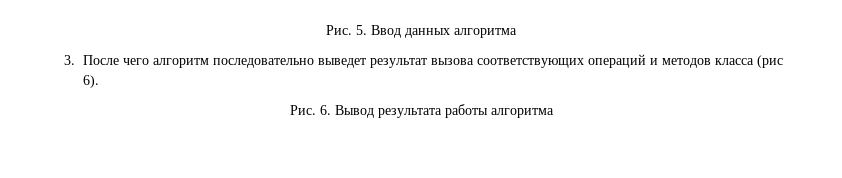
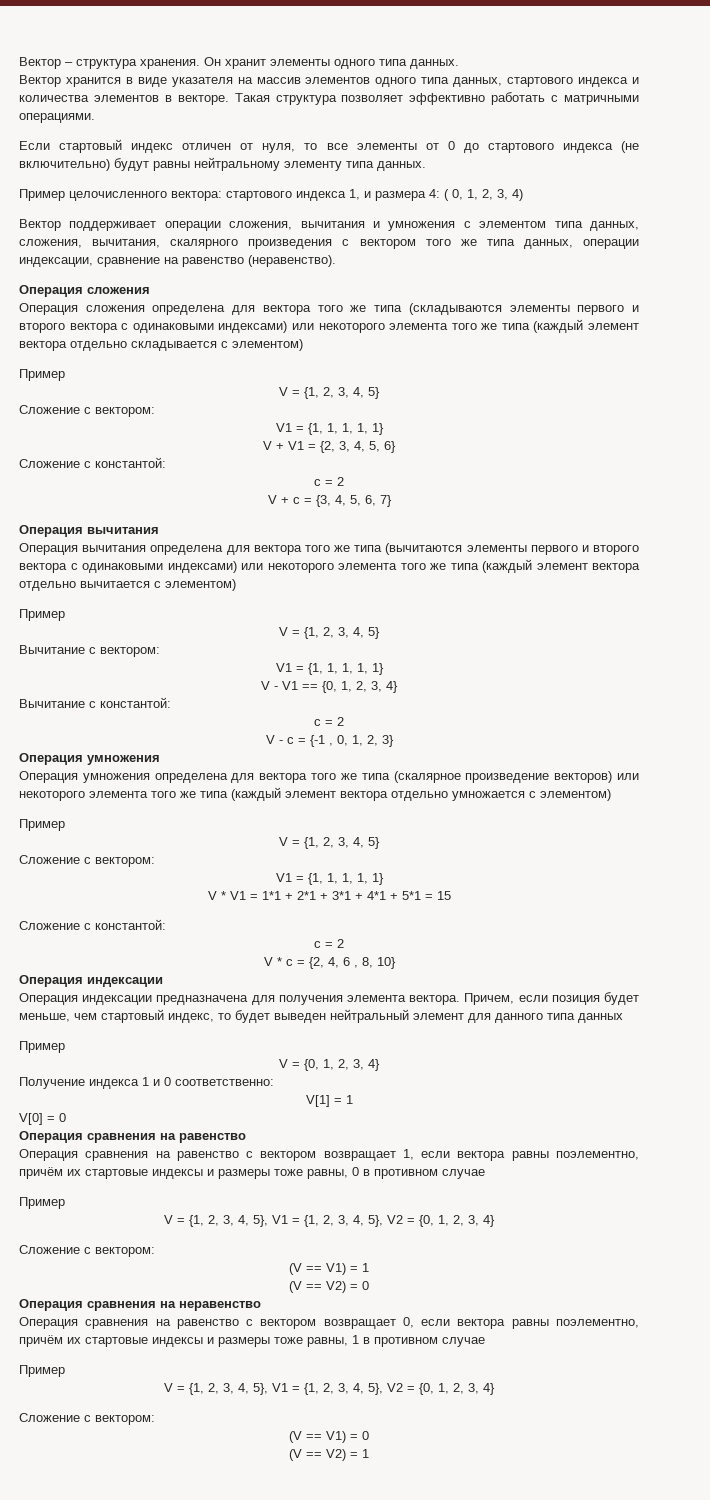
- Рис. 5. Ввод данных алгоритма
- 3. После чего алгоритм последовательно выведет результат вызова соответствующих операций и методов класса (рис 6).
- Рис. 6. Вывод результата работы алгоритма
+ Вектор – структура хранения. Он хранит элементы одного типа данных.
+ Вектор хранится в виде указателя на массив элементов одного типа данных, стартового индекса и количества элементов в векторе. Такая структура позволяет эффективно работать с матричными операциями.
+ Если стартовый индекс отличен от нуля, то все элементы от 0 до стартового индекса (не включительно) будут равны нейтральному элементу типа данных.
+ Пример целочисленного вектора: стартового индекса 1, и размера 4: ( 0, 1, 2, 3, 4)
+ Вектор поддерживает операции сложения, вычитания и умножения с элементом типа данных, сложения, вычитания, скалярного произведения с вектором того же типа данных, операции индексации, сравнение на равенство (неравенство).
+ Операция сложения
+ Операция сложения определена для вектора того же типа (складываются элементы первого и второго вектора с одинаковыми индексами) или некоторого элемента того же типа (каждый элемент вектора отдельно складывается с элементом)
+ Пример
+ V = {1, 2, 3, 4, 5}
+ Сложение с вектором:
+ V1 = {1, 1, 1, 1, 1}
+ V + V1 = {2, 3, 4, 5, 6}
+ Сложение с константой:
+ c = 2
+ V + c = {3, 4, 5, 6, 7}
+ Операция вычитания
+ Операция вычитания определена для вектора того же типа (вычитаются элементы первого и второго вектора с одинаковыми индексами) или некоторого элемента того же типа (каждый элемент вектора отдельно вычитается с элементом)
+ Пример
+ V = {1, 2, 3, 4, 5}
+ Вычитание с вектором:
+ V1 = {1, 1, 1, 1, 1}
+ V - V1 == {0, 1, 2, 3, 4}
+ Вычитание с константой:
+ c = 2
+ V - c = {-1 , 0, 1, 2, 3}
+ Операция умножения
+ Операция умножения определена для вектора того же типа (скалярное произведение векторов) или некоторого элемента того же типа (каждый элемент вектора отдельно умножается с элементом)
+ Пример
+ V = {1, 2, 3, 4, 5}
+ Сложение с вектором:
+ V1 = {1, 1, 1, 1, 1}
+ V * V1 = 1*1 + 2*1 + 3*1 + 4*1 + 5*1 = 15
+ Сложение с константой:
+ c = 2
+ V * c = {2, 4, 6 , 8, 10}
+ Операция индексации
+ Операция индексации предназначена для получения элемента вектора. Причем, если позиция будет меньше, чем стартовый индекс, то будет выведен нейтральный элемент для данного типа данных
+ Пример
+ V = {0, 1, 2, 3, 4}
+ Получение индекса 1 и 0 соответственно:
+ V[1] = 1
+ V[0] = 0
+ Операция сравнения на равенство
+ Операция сравнения на равенство с вектором возвращает 1, если вектора равны поэлементно, причём их стартовые индексы и размеры тоже равны, 0 в противном случае
+ Пример
+ V = {1, 2, 3, 4, 5}, V1 = {1, 2, 3, 4, 5}, V2 = {0, 1, 2, 3, 4}
+ Сложение с вектором:
+ (V == V1) = 1
+ (V == V2) = 0
+ Операция сравнения на неравенство
+ Операция сравнения на равенство с вектором возвращает 0, если вектора равны поэлементно, причём их стартовые индексы и размеры тоже равны, 1 в противном случае
+ Пример
+ V = {1, 2, 3, 4, 5}, V1 = {1, 2, 3, 4, 5}, V2 = {0, 1, 2, 3, 4}
+ Сложение с вектором:
+ (V == V1) = 0
+ (V == V2) = 1

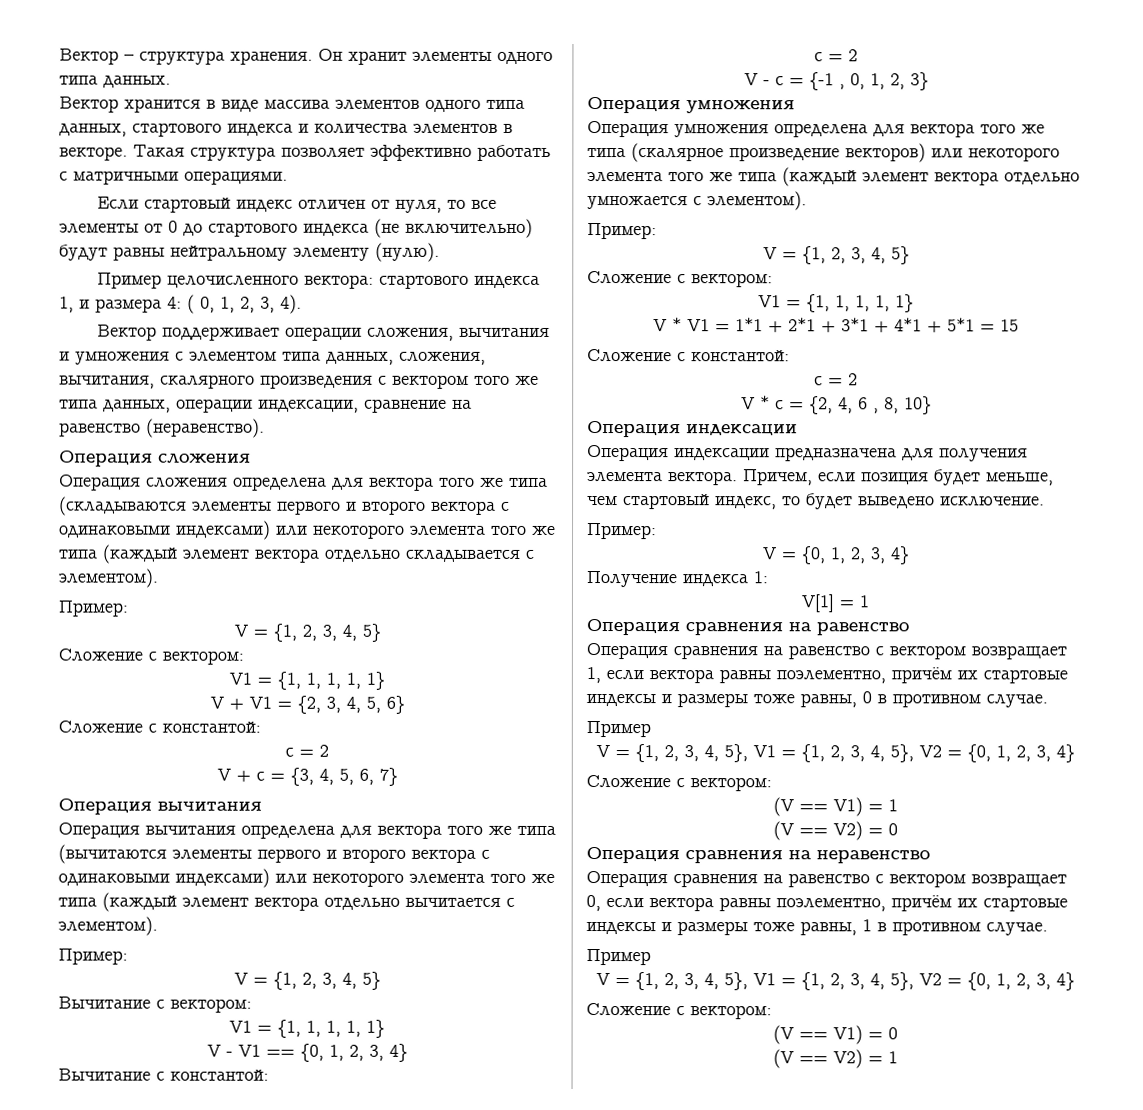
- Вектор хранится в виде указателя на массив элементов одного типа данных, стартового индекса и количества элементов в векторе.
+ Вектор хранится в виде массива элементов одного типа данных, стартового индекса и количества элементов в векторе.
- Если стартовый индекс отличен от нуля, то все элементы от 0 до стартового индекса (не включительно) будут равны нейтральному элементу типа данных.
+ Если стартовый индекс отличен от нуля, то все элементы от 0 до стартового индекса (не включительно) будут равны нейтральному элементу (нулю).
- Пример целочисленного вектора: стартового индекса 1, и размера 4: ( 0, 1, 2, 3, 4)
+ Пример целочисленного вектора: стартового индекса 1, и размера 4: ( 0, 1, 2, 3, 4).
- Операция сложения определена для вектора того же типа (складываются элементы первого и второго вектора с одинаковыми индексами) или некоторого элемента того же типа (каждый элемент вектора отдельно складывается с элементом)
- Пример
+ Операция сложения определена для вектора того же типа (складываются элементы первого и второго вектора с одинаковыми индексами) или некоторого элемента того же типа (каждый элемент вектора отдельно складывается с элементом).
+ Пример:
- Операция вычитания определена для вектора того же типа (вычитаются элементы первого и второго вектора с одинаковыми индексами) или некоторого элемента того же типа (каждый элемент вектора отдельно вычитается с элементом)
- Пример
+ Операция вычитания определена для вектора того же типа (вычитаются элементы первого и второго вектора с одинаковыми индексами) или некоторого элемента того же типа (каждый элемент вектора отдельно вычитается с элементом).
+ Пример:
- Операция умножения определена для вектора того же типа (скалярное произведение векторов) или некоторого элемента того же типа (каждый элемент вектора отдельно умножается с элементом)
- Пример
+ Операция умножения определена для вектора того же типа (скалярное произведение векторов) или некоторого элемента того же типа (каждый элемент вектора отдельно умножается с элементом).
+ Пример:
- Причем, если позиция будет меньше, чем стартовый индекс, то будет выведен нейтральный элемент для данного типа данных
- Пример
+ Причем, если позиция будет меньше, чем стартовый индекс, то будет выведено исключение.
+ Пример:
- Получение индекса 1 и 0 соответственно:
+ Получение индекса 1:
- V[0] = 0
- Операция сравнения на равенство с вектором возвращает 1, если вектора равны поэлементно, причём их стартовые индексы и размеры тоже равны, 0 в противном случае
+ Операция сравнения на равенство с вектором возвращает 1, если вектора равны поэлементно, причём их стартовые индексы и размеры тоже равны, 0 в противном случае.
- Операция сравнения на равенство с вектором возвращает 0, если вектора равны поэлементно, причём их стартовые индексы и размеры тоже равны, 1 в противном случае
+ Операция сравнения на равенство с вектором возвращает 0, если вектора равны поэлементно, причём их стартовые индексы и размеры тоже равны, 1 в противном случае.

